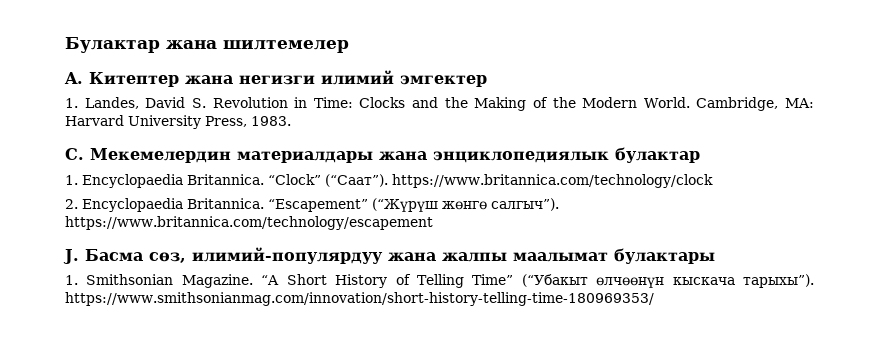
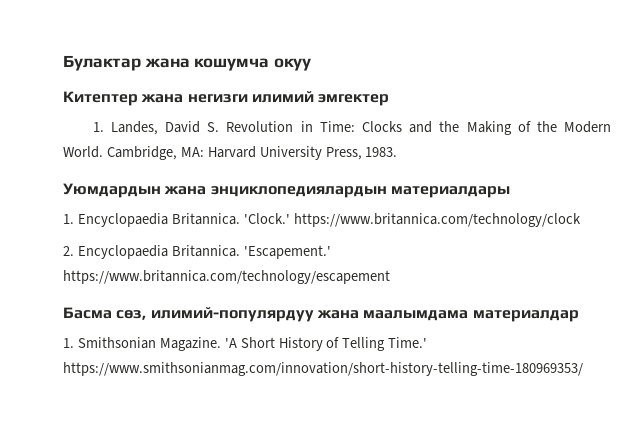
- Булактар жана шилтемелер
- A. Китептер жана негизги илимий эмгектер
+ Булактар жана кошумча окуу
+ Китептер жана негизги илимий эмгектер
- C. Мекемелердин материалдары жана энциклопедиялык булактар
+ Уюмдардын жана энциклопедиялардын материалдары
- “Clock” (“Саат”). https://www.britannica.com/technology/clock
+ 'Clock.' https://www.britannica.com/technology/clock
- “Escapement” (“Жүрүш жөнгө салгыч”). https://www.britannica.com/technology/escapement
+ 'Escapement.' https://www.britannica.com/technology/escapement
- J. Басма сөз, илимий-популярдуу жана жалпы маалымат булактары
+ Басма сөз, илимий-популярдуу жана маалымдама материалдар
- “A Short History of Telling Time” (“Убакыт өлчөөнүн кыскача тарыхы”). https://www.smithsonianmag.com/innovation/short-history-telling-time-180969353/
+ 'A Short History of Telling Time.' https://www.smithsonianmag.com/innovation/short-history-telling-time-180969353/

